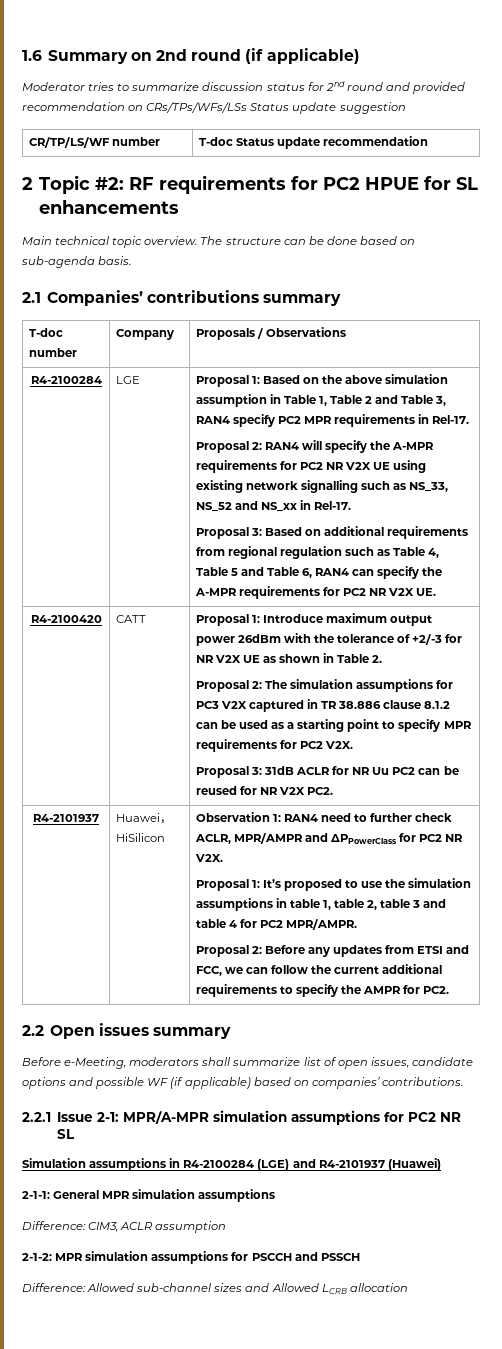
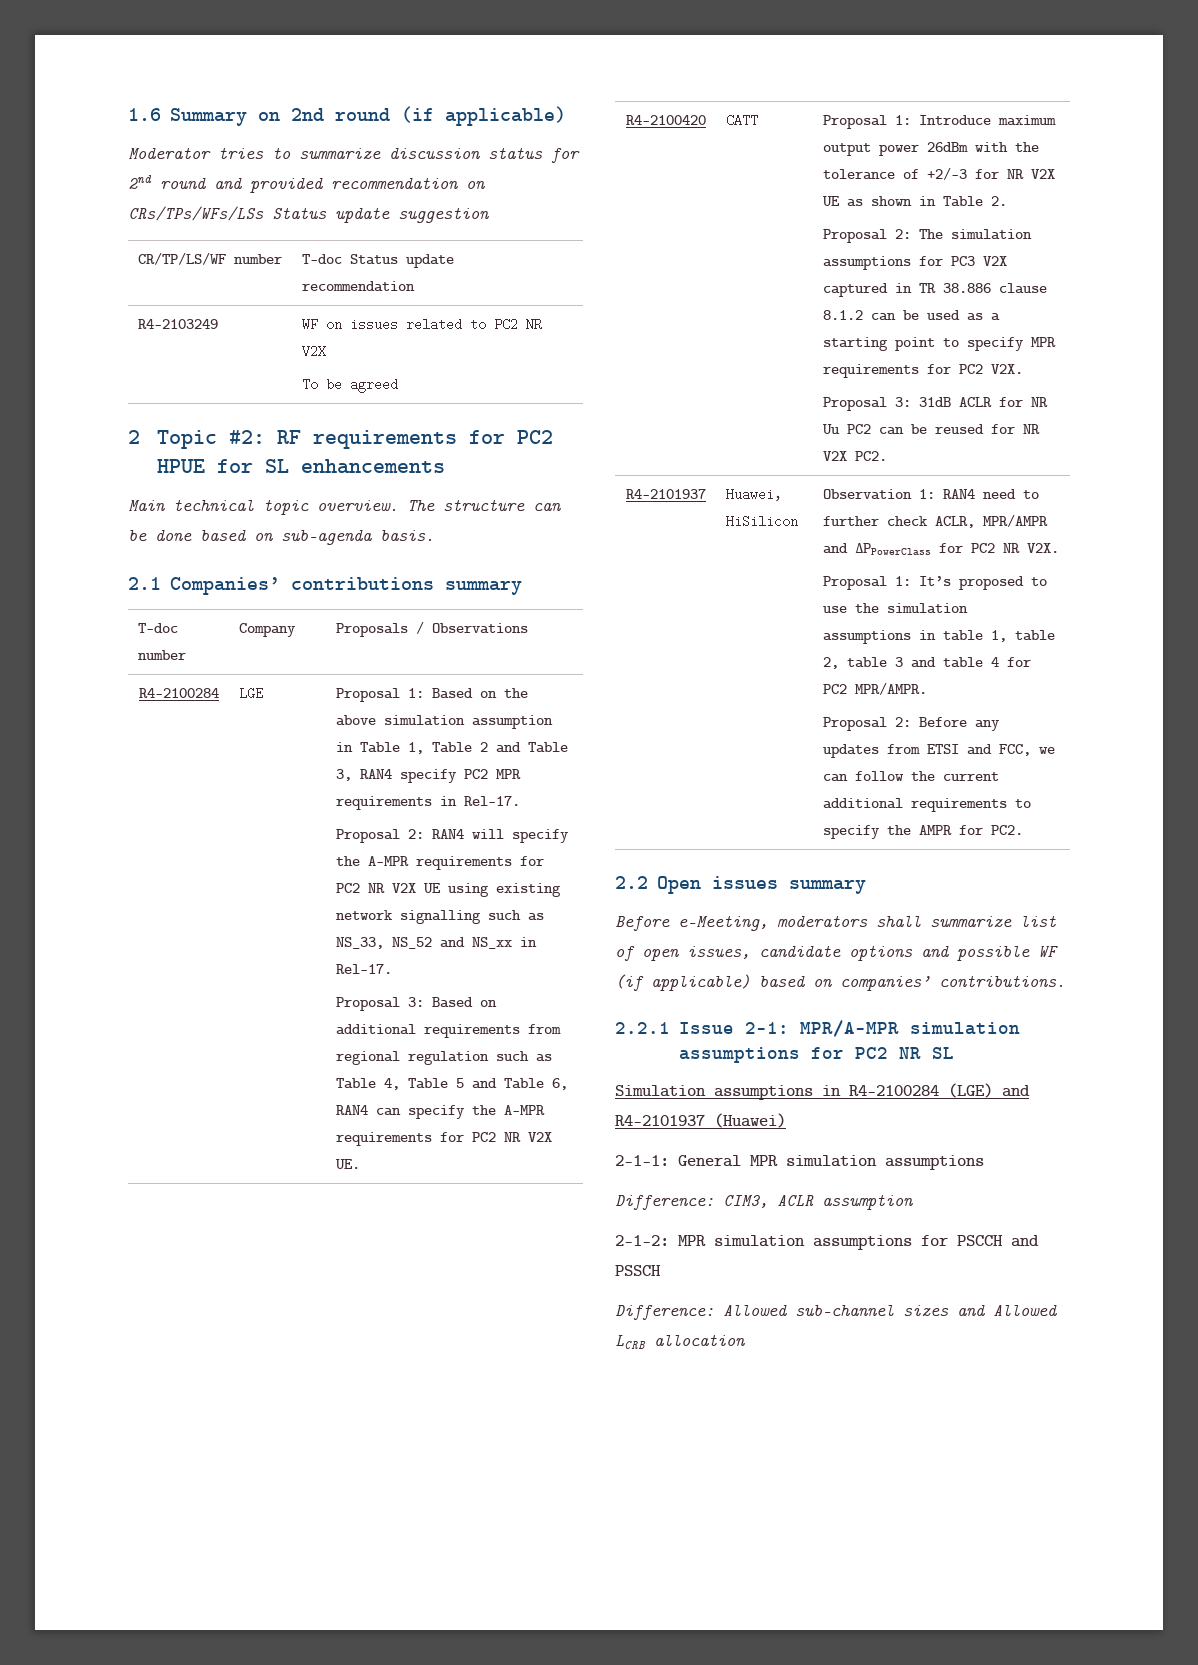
+ R4-2103249 | WF on issues related to PC2 NR V2X
+ To be agreed

